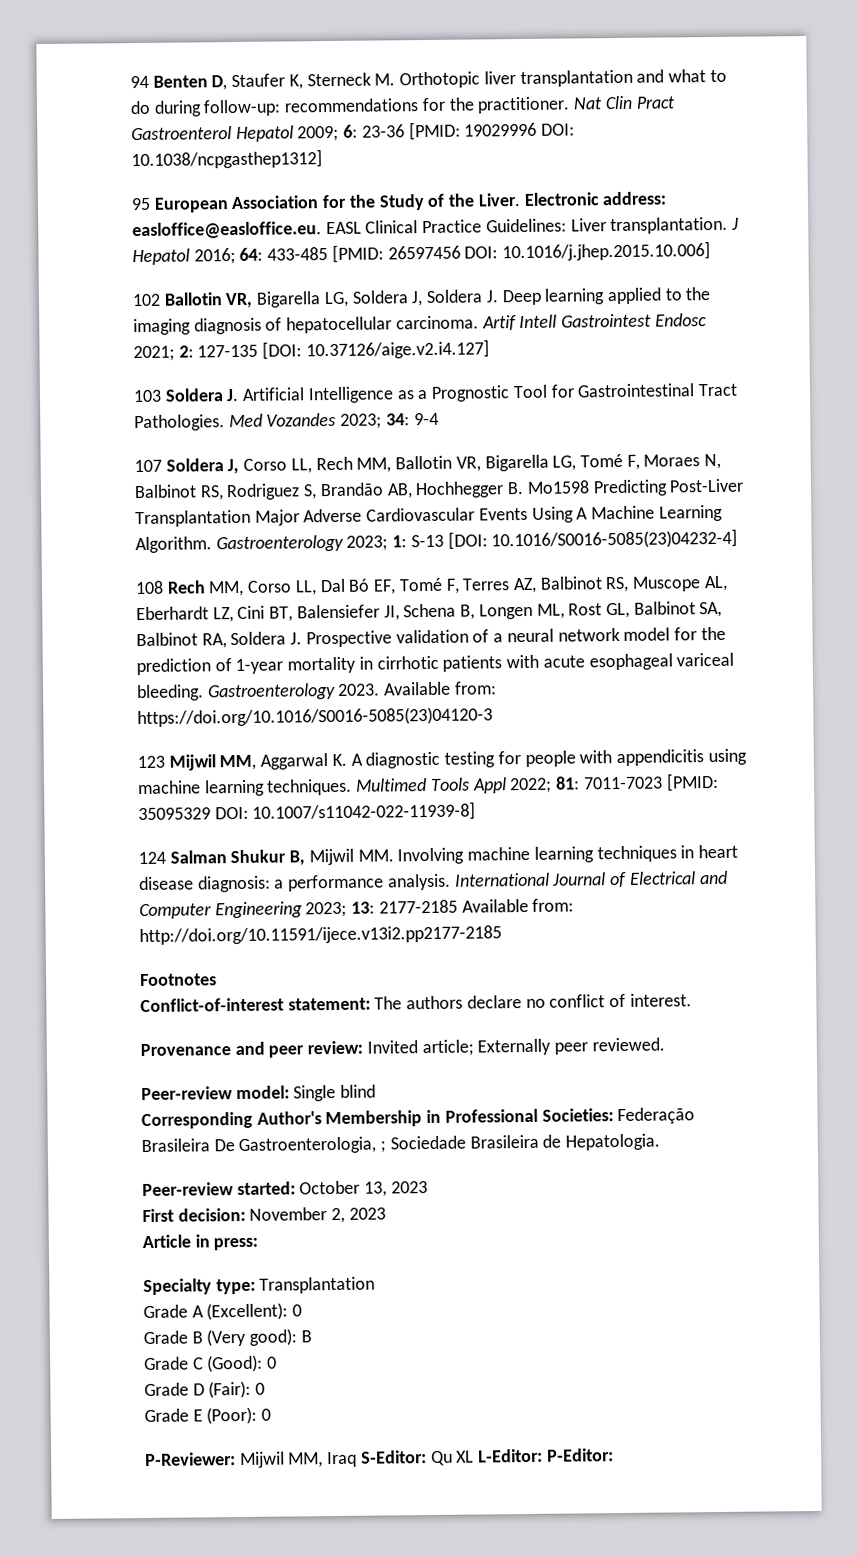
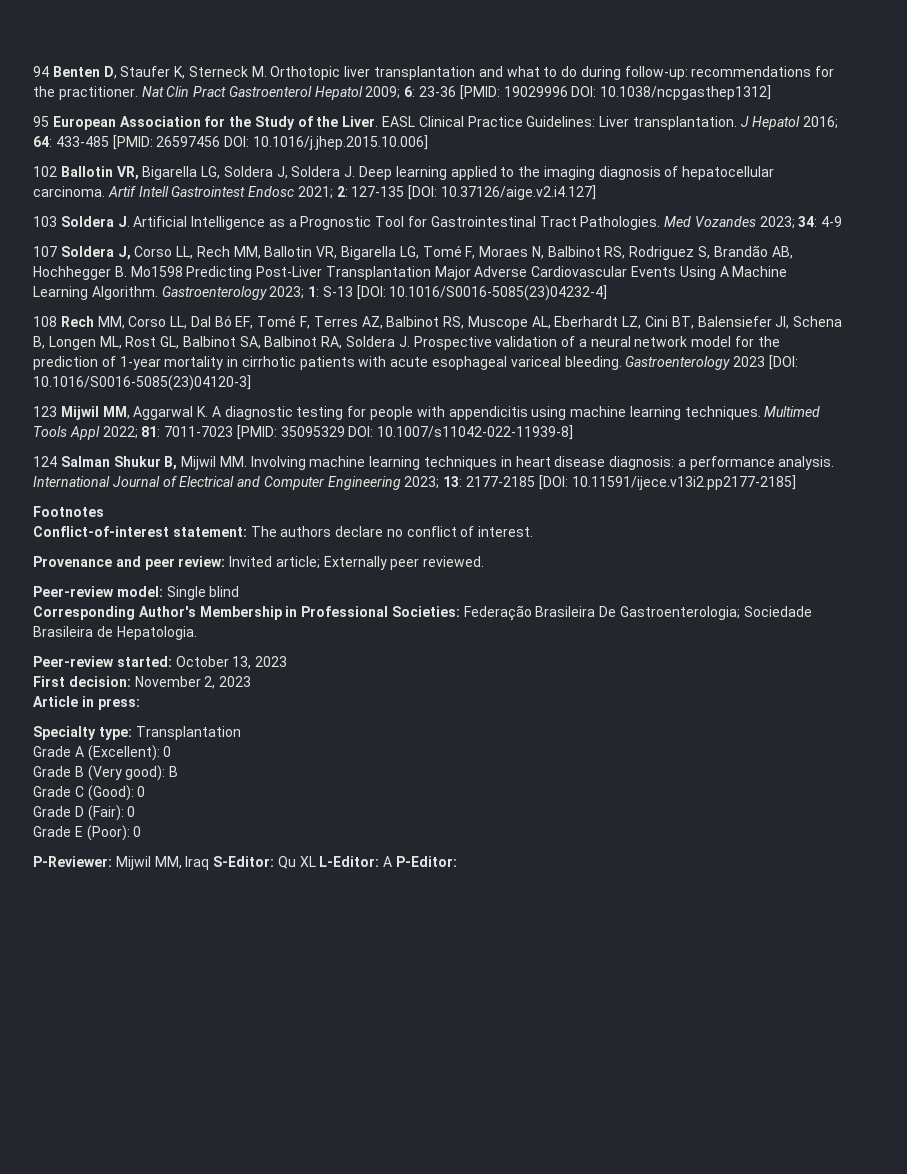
- Electronic address: easloffice@easloffice.eu. EASL Clinical Practice Guidelines: Liver transplantation.
+ EASL Clinical Practice Guidelines: Liver transplantation.
- Med Vozandes 2023; 34: 9-4
+ Med Vozandes 2023; 34: 4-9
- Gastroenterology 2023. Available from: https://doi.org/10.1016/S0016-5085(23)04120-3
+ Gastroenterology 2023 [DOI: 10.1016/S0016-5085(23)04120-3]
- International Journal of Electrical and Computer Engineering 2023; 13: 2177-2185 Available from: http://doi.org/10.11591/ijece.v13i2.pp2177-2185
+ International Journal of Electrical and Computer Engineering 2023; 13: 2177-2185 [DOI: 10.11591/ijece.v13i2.pp2177-2185]
- Corresponding Author's Membership in Professional Societies: Federação Brasileira De Gastroenterologia, ; Sociedade Brasileira de Hepatologia.
+ Corresponding Author's Membership in Professional Societies: Federação Brasileira De Gastroenterologia; Sociedade Brasileira de Hepatologia.
- P-Reviewer: Mijwil MM, Iraq S-Editor: Qu XL L-Editor: P-Editor:
+ P-Reviewer: Mijwil MM, Iraq S-Editor: Qu XL L-Editor: A P-Editor:

